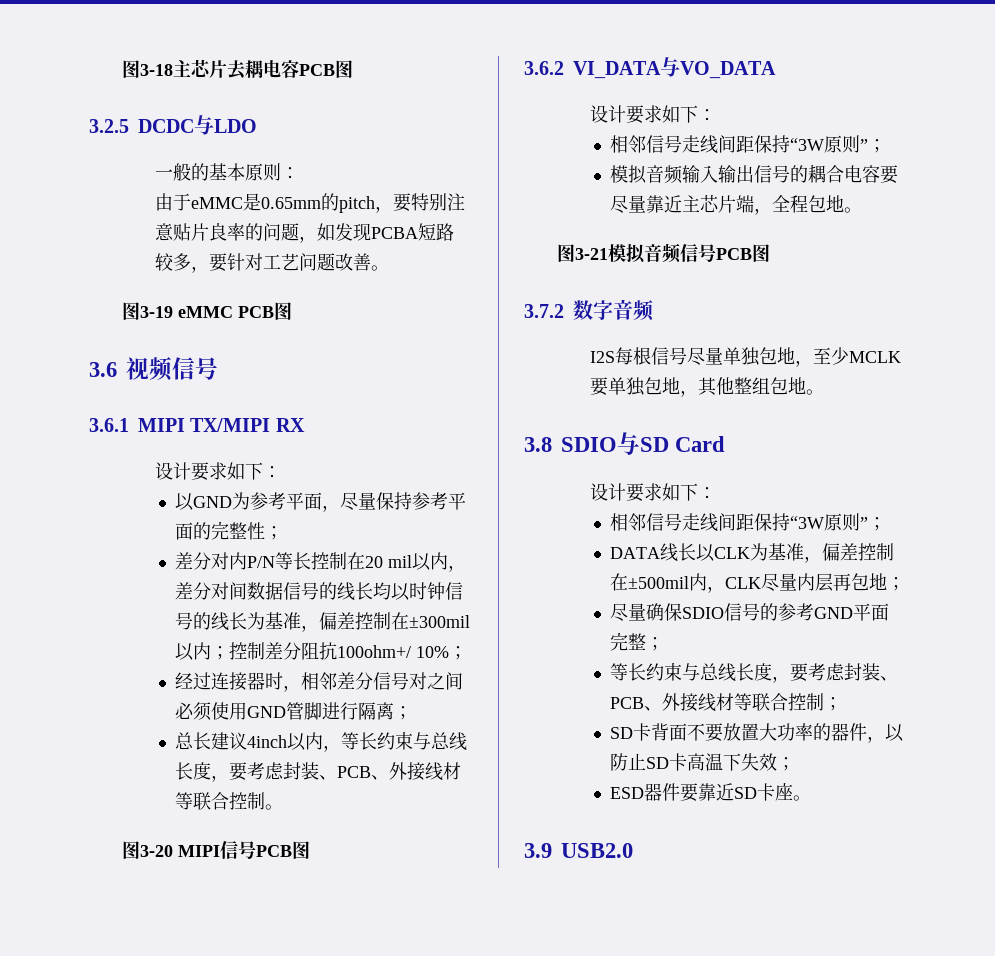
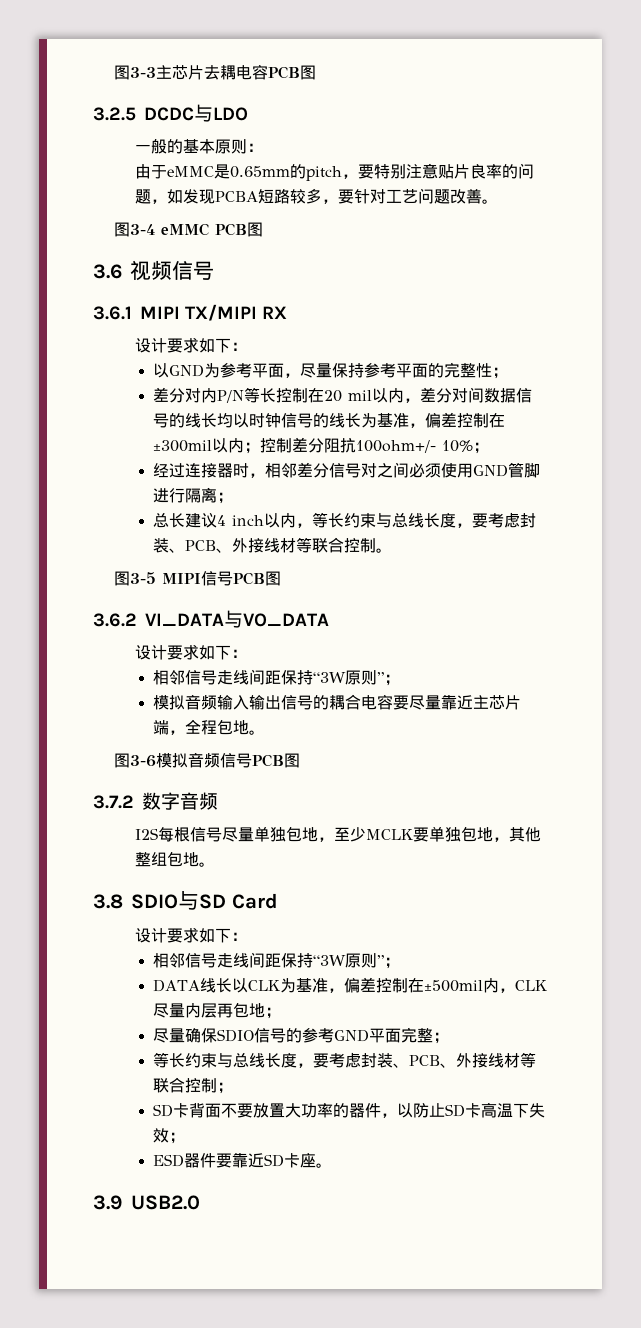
- 图3-18主芯片去耦电容PCB图
+ 图3-3主芯片去耦电容PCB图
- 图3-19 eMMC PCB图
+ 图3-4 eMMC PCB图
- 差分对内P/N等长控制在20 mil以内，差分对间数据信号的线长均以时钟信号的线长为基准，偏差控制在±300mil以内；控制差分阻抗100ohm+/ 10%；
+ 差分对内P/N等长控制在20 mil以内，差分对间数据信号的线长均以时钟信号的线长为基准，偏差控制在±300mil以内；控制差分阻抗100ohm+/- 10%；
- 总长建议4inch以内，等长约束与总线长度，要考虑封装、PCB、外接线材等联合控制。
+ 总长建议4 inch以内，等长约束与总线长度，要考虑封装、PCB、外接线材等联合控制。
- 图3-20 MIPI信号PCB图
+ 图3-5 MIPI信号PCB图
- 图3-21模拟音频信号PCB图
+ 图3-6模拟音频信号PCB图

